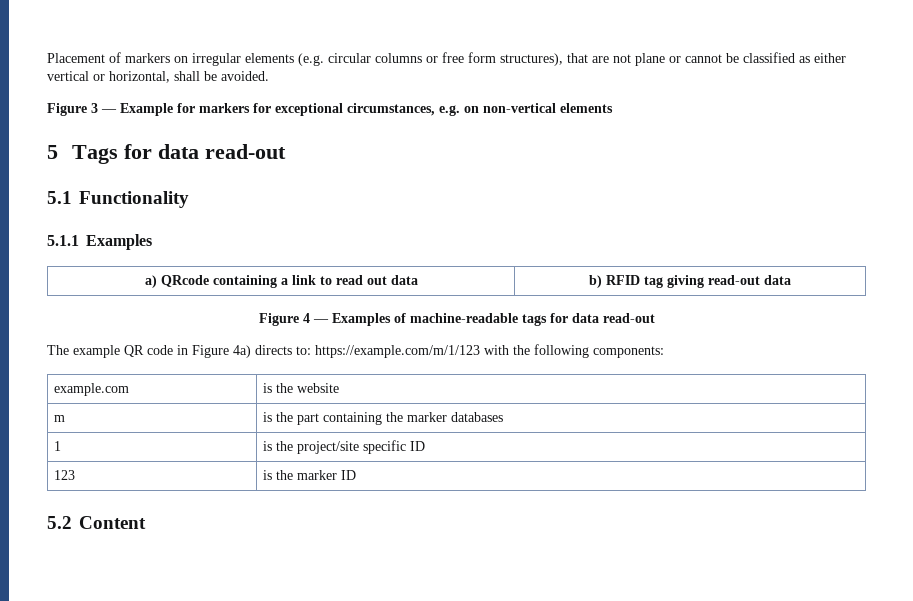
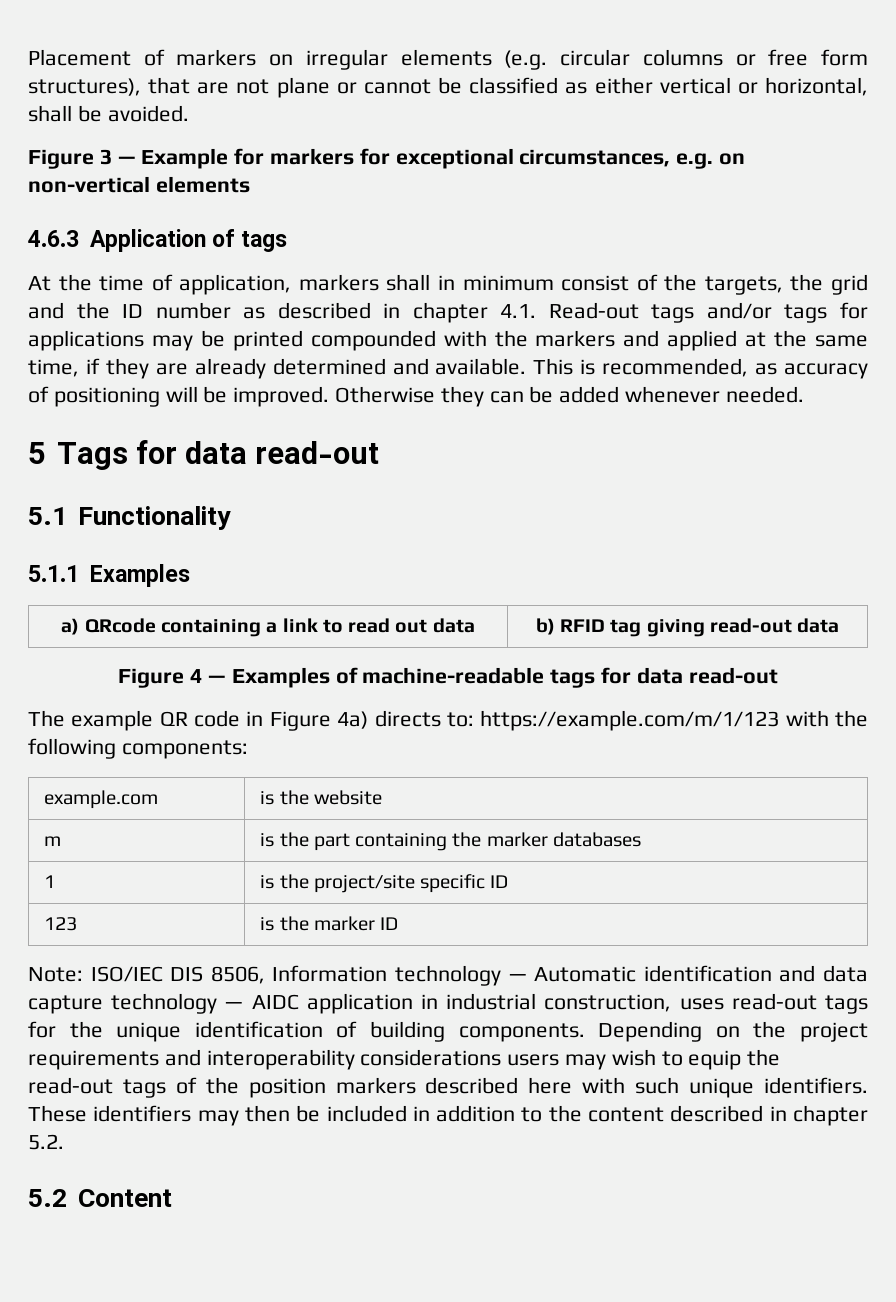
+ 4.6.3 Application of tags
+ At the time of application, markers shall in minimum consist of the targets, the grid and the ID number as described in chapter 4.1. Read-out tags and/or tags for applications may be printed compounded with the markers and applied at the same time, if they are already determined and available. This is recommended, as accuracy of positioning will be improved. Otherwise they can be added whenever needed.
+ Note: ISO/IEC DIS 8506, Information technology — Automatic identification and data capture technology — AIDC application in industrial construction, uses read-out tags for the unique identification of building components. Depending on the project requirements and interoperability considerations users may wish to equip the read-out tags of the position markers described here with such unique identifiers. These identifiers may then be included in addition to the content described in chapter 5.2.

